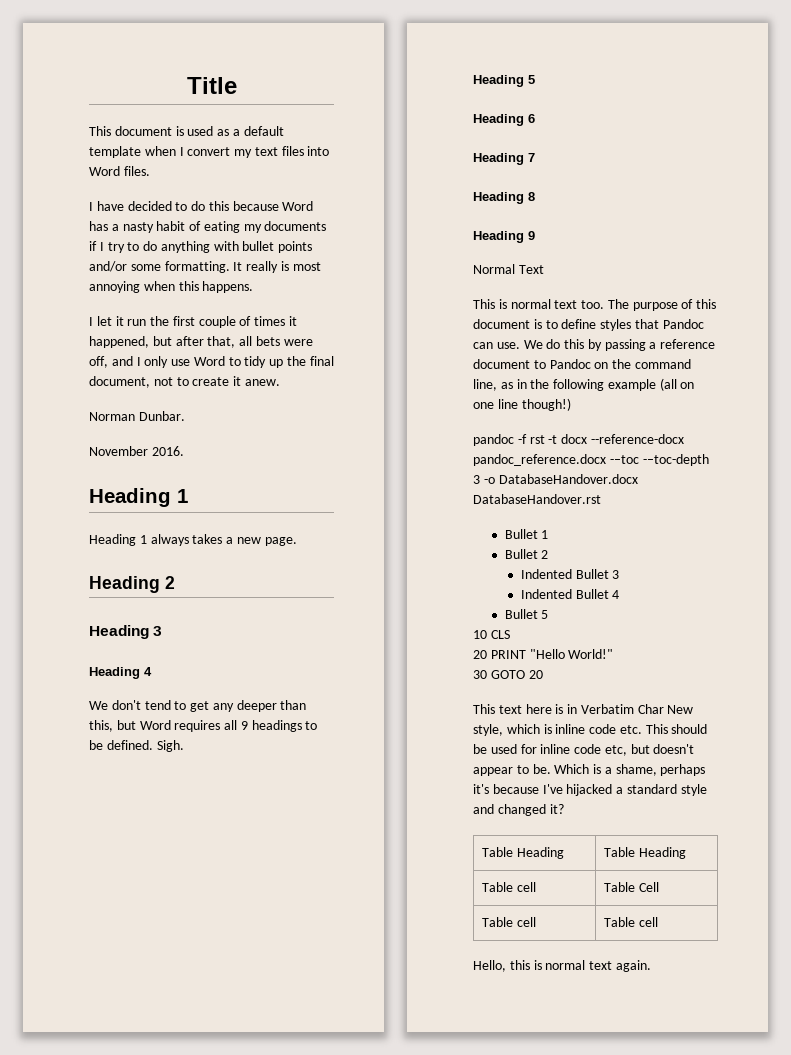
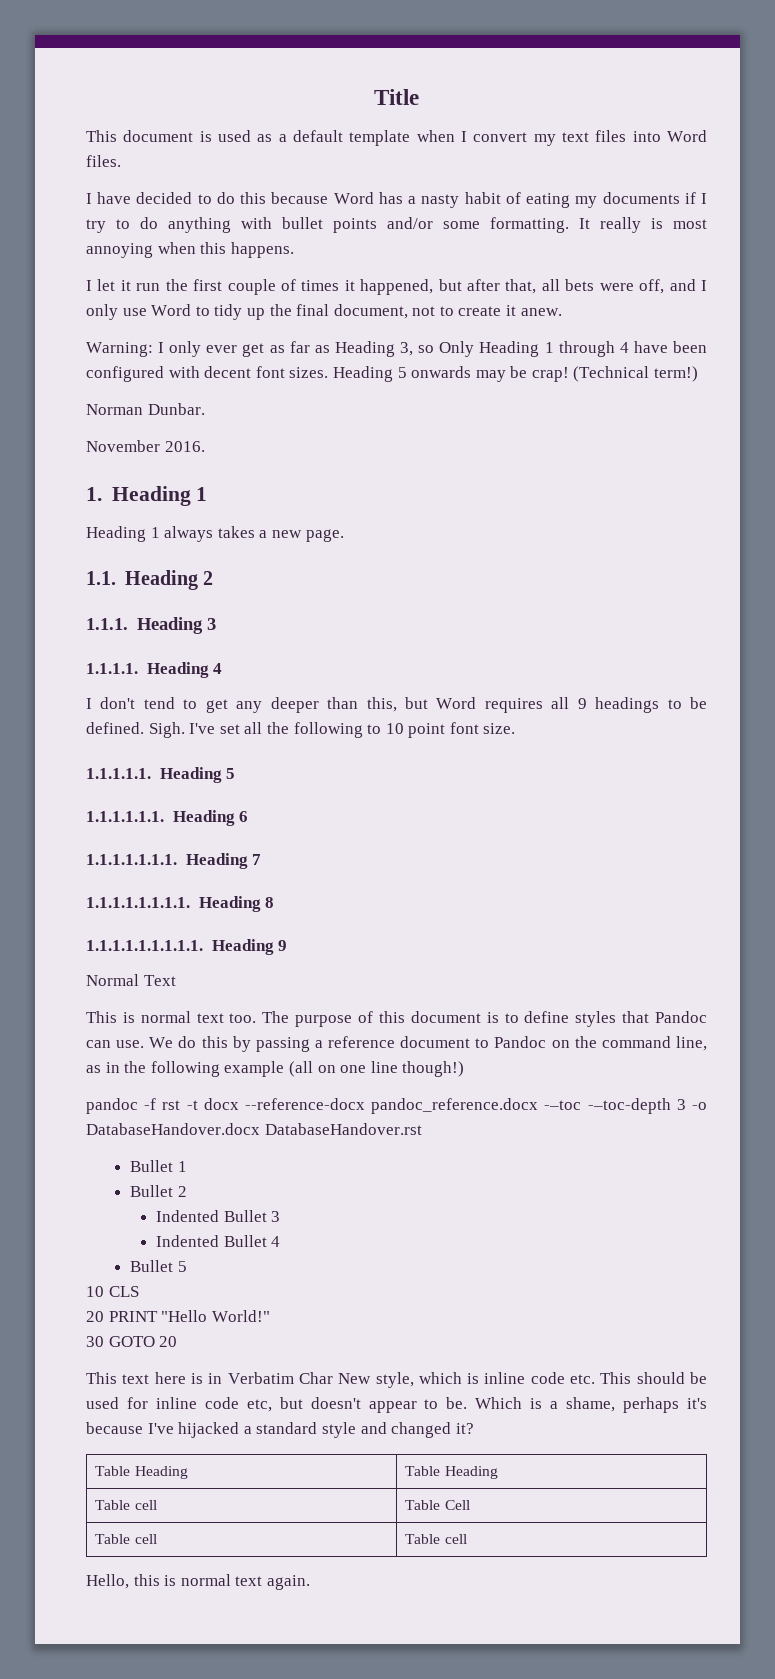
+ Warning: I only ever get as far as Heading 3, so Only Heading 1 through 4 have been configured with decent font sizes. Heading 5 onwards may be crap! (Technical term!)
  November 2016.
- Heading 1
+ 1. Heading 1
- Heading 2
+ 1.1. Heading 2
- Heading 3
+ 1.1.1. Heading 3
- Heading 4
+ 1.1.1.1. Heading 4
- We don't tend to get any deeper than this, but Word requires all 9 headings to be defined.
+ I don't tend to get any deeper than this, but Word requires all 9 headings to be defined.
- Sigh.
- Heading 5
+ Sigh. I've set all the following to 10 point font size.
+ 1.1.1.1.1. Heading 5
- Heading 6
+ 1.1.1.1.1.1. Heading 6
- Heading 7
+ 1.1.1.1.1.1.1. Heading 7
- Heading 8
+ 1.1.1.1.1.1.1.1. Heading 8
- Heading 9
+ 1.1.1.1.1.1.1.1.1. Heading 9

